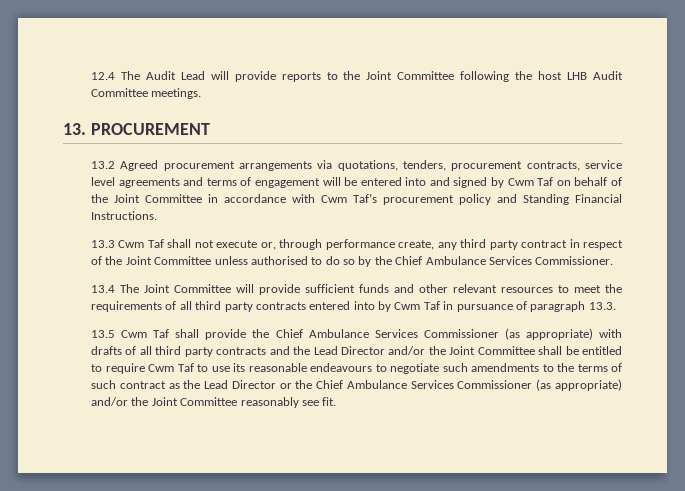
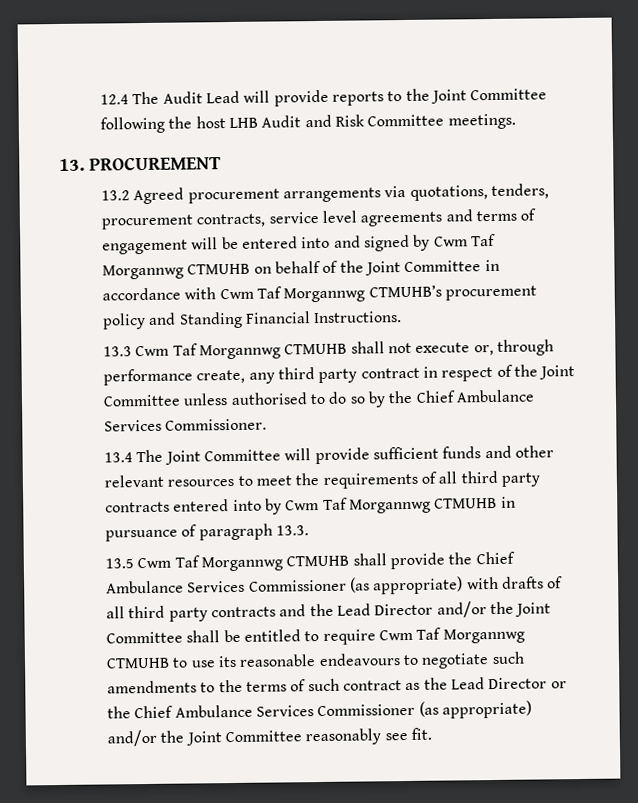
- 12.4 The Audit Lead will provide reports to the Joint Committee following the host LHB Audit Committee meetings.
+ 12.4 The Audit Lead will provide reports to the Joint Committee following the host LHB Audit and Risk Committee meetings.
- 13.2 Agreed procurement arrangements via quotations, tenders, procurement contracts, service level agreements and terms of engagement will be entered into and signed by Cwm Taf on behalf of the Joint Committee in accordance with Cwm Taf’s procurement policy and Standing Financial Instructions.
+ 13.2 Agreed procurement arrangements via quotations, tenders, procurement contracts, service level agreements and terms of engagement will be entered into and signed by Cwm Taf Morgannwg CTMUHB on behalf of the Joint Committee in accordance with Cwm Taf Morgannwg CTMUHB’s procurement policy and Standing Financial Instructions.
- 13.3 Cwm Taf shall not execute or, through performance create, any third party contract in respect of the Joint Committee unless authorised to do so by the Chief Ambulance Services Commissioner.
+ 13.3 Cwm Taf Morgannwg CTMUHB shall not execute or, through performance create, any third party contract in respect of the Joint Committee unless authorised to do so by the Chief Ambulance Services Commissioner.
- 13.4 The Joint Committee will provide sufficient funds and other relevant resources to meet the requirements of all third party contracts entered into by Cwm Taf in pursuance of paragraph 13.3.
+ 13.4 The Joint Committee will provide sufficient funds and other relevant resources to meet the requirements of all third party contracts entered into by Cwm Taf Morgannwg CTMUHB in pursuance of paragraph 13.3.
- 13.5 Cwm Taf shall provide the Chief Ambulance Services Commissioner (as appropriate) with drafts of all third party contracts and the Lead Director and/or the Joint Committee shall be entitled to require Cwm Taf to use its reasonable endeavours to negotiate such amendments to the terms of such contract as the Lead Director or the Chief Ambulance Services Commissioner (as appropriate) and/or the Joint Committee reasonably see fit.
+ 13.5 Cwm Taf Morgannwg CTMUHB shall provide the Chief Ambulance Services Commissioner (as appropriate) with drafts of all third party contracts and the Lead Director and/or the Joint Committee shall be entitled to require Cwm Taf Morgannwg CTMUHB to use its reasonable endeavours to negotiate such amendments to the terms of such contract as the Lead Director or the Chief Ambulance Services Commissioner (as appropriate) and/or the Joint Committee reasonably see fit.

